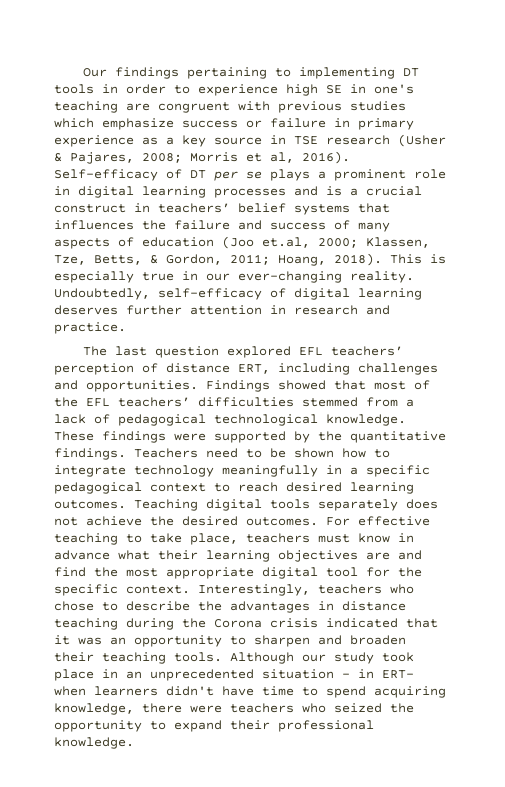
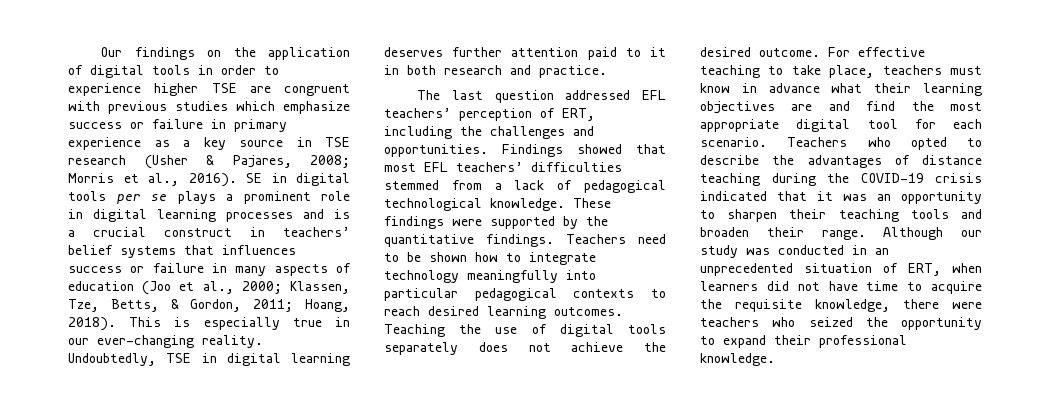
- Our findings pertaining to implementing DT tools in order to experience high SE in one's teaching are congruent with previous studies which emphasize success or failure in primary experience as a key source in TSE research (Usher & Pajares, 2008;
+ Our findings on the application of digital tools in order to experience higher TSE are congruent with previous studies which emphasize success or failure in primary experience as a key source in TSE research (Usher & Pajares, 2008;
- Morris et al, 2016). Self-efficacy of DT per se plays a prominent role in digital learning processes and is a crucial construct in teachers’ belief systems that influences the failure and success of many aspects of education (Joo et.al, 2000;
+ Morris et al., 2016). SE in digital tools per se plays a prominent role in digital learning processes and is a crucial construct in teachers’ belief systems that influences success or failure in many aspects of education (Joo et al., 2000;
- Undoubtedly, self-efficacy of digital learning deserves further attention in research and practice.
+ Undoubtedly, TSE in digital learning deserves further attention paid to it in both research and practice.
- The last question explored EFL teachers’ perception of distance ERT, including challenges and opportunities.
+ The last question addressed EFL teachers’ perception of ERT, including the challenges and opportunities.
- Findings showed that most of the EFL teachers’ difficulties stemmed from a lack of pedagogical technological knowledge.
+ Findings showed that most EFL teachers’ difficulties stemmed from a lack of pedagogical technological knowledge.
- Teachers need to be shown how to integrate technology meaningfully in a specific pedagogical context to reach desired learning outcomes.
+ Teachers need to be shown how to integrate technology meaningfully into particular pedagogical contexts to reach desired learning outcomes.
- Teaching digital tools separately does not achieve the desired outcomes.
+ Teaching the use of digital tools separately does not achieve the desired outcome.
- For effective teaching to take place, teachers must know in advance what their learning objectives are and find the most appropriate digital tool for the specific context. Interestingly, teachers who chose to describe the advantages in distance teaching during the Corona crisis indicated that it was an opportunity to sharpen and broaden their teaching tools.
+ For effective teaching to take place, teachers must know in advance what their learning objectives are and find the most appropriate digital tool for each scenario. Teachers who opted to describe the advantages of distance teaching during the COVID-19 crisis indicated that it was an opportunity to sharpen their teaching tools and broaden their range.
- Although our study took place in an unprecedented situation - in ERT- when learners didn't have time to spend acquiring knowledge, there were teachers who seized the opportunity to expand their professional knowledge.
+ Although our study was conducted in an unprecedented situation of ERT, when learners did not have time to acquire the requisite knowledge, there were teachers who seized the opportunity to expand their professional knowledge.

